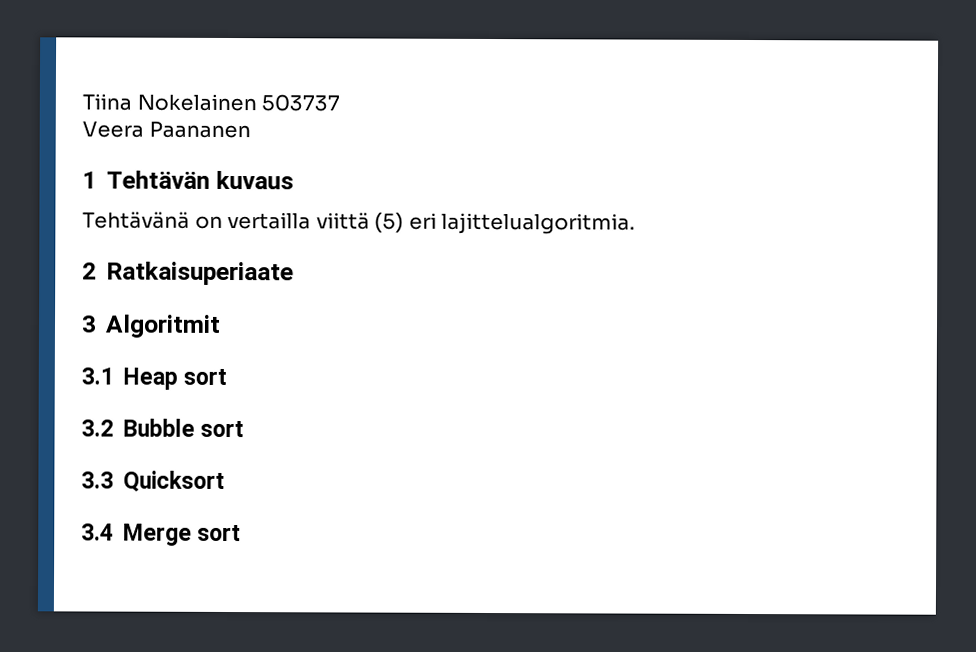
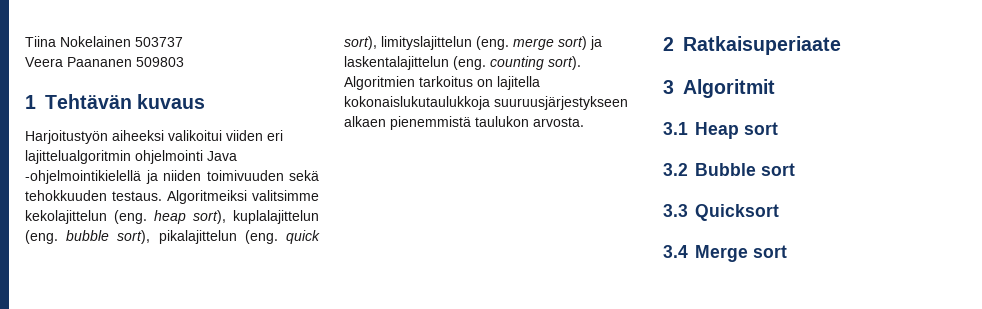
- Veera Paananen
+ Veera Paananen 509803
- Tehtävänä on vertailla viittä (5) eri lajittelualgoritmia.
+ Harjoitustyön aiheeksi valikoitui viiden eri lajittelualgoritmin ohjelmointi Java -ohjelmointikielellä ja niiden toimivuuden sekä tehokkuuden testaus. Algoritmeiksi valitsimme kekolajittelun (eng. heap sort), kuplalajittelun (eng. bubble sort), pikalajittelun (eng. quick sort), limityslajittelun (eng. merge sort) ja laskentalajittelun (eng. counting sort). Algoritmien tarkoitus on lajitella kokonaislukutaulukkoja suuruusjärjestykseen alkaen pienemmistä taulukon arvosta.

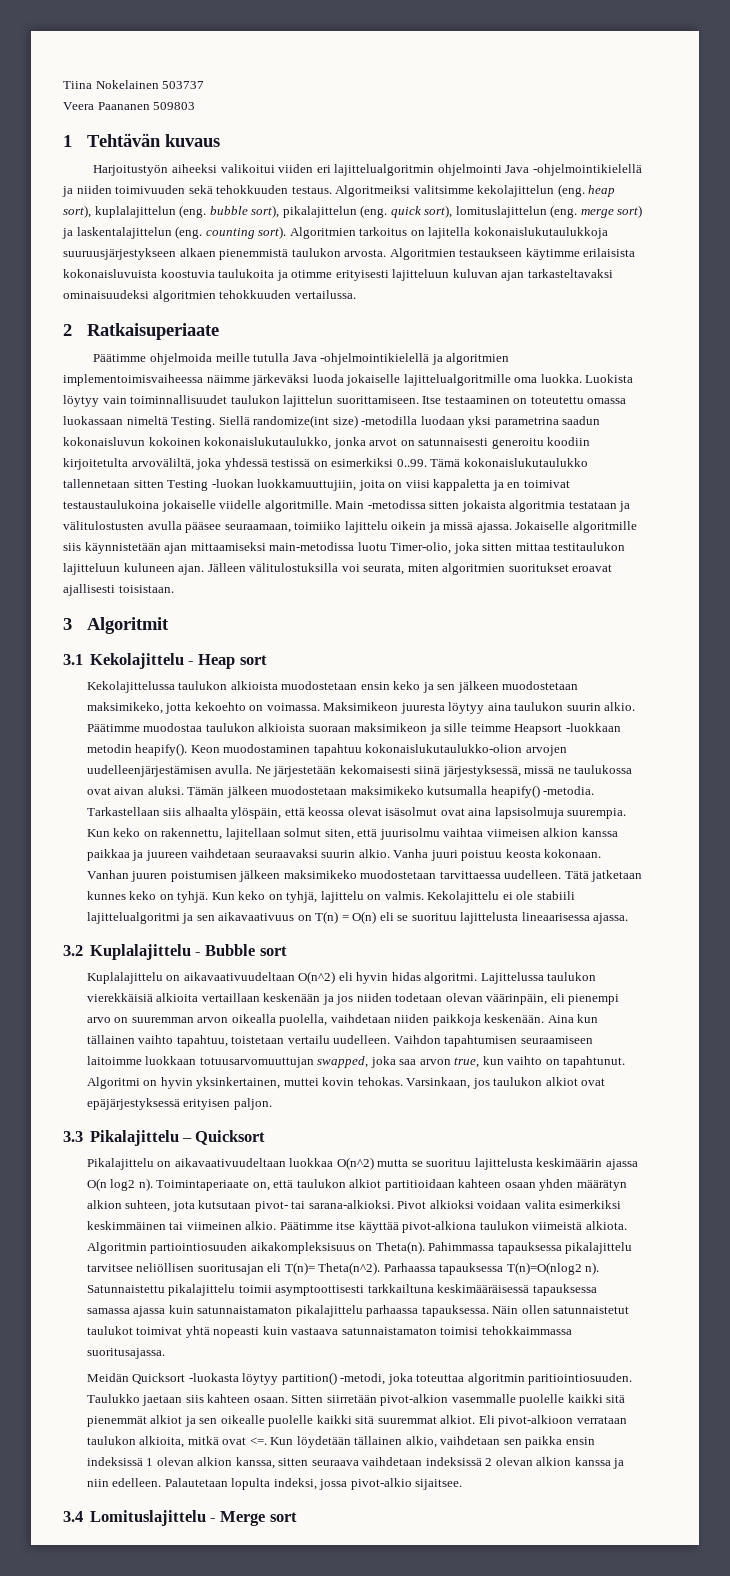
- Algoritmeiksi valitsimme kekolajittelun (eng. heap sort), kuplalajittelun (eng. bubble sort), pikalajittelun (eng. quick sort), limityslajittelun (eng. merge sort) ja laskentalajittelun (eng. counting sort).
+ Algoritmeiksi valitsimme kekolajittelun (eng. heap sort), kuplalajittelun (eng. bubble sort), pikalajittelun (eng. quick sort), lomituslajittelun (eng. merge sort) ja laskentalajittelun (eng. counting sort).
- Algoritmien tarkoitus on lajitella kokonaislukutaulukkoja suuruusjärjestykseen alkaen pienemmistä taulukon arvosta.
+ Algoritmien tarkoitus on lajitella kokonaislukutaulukkoja suuruusjärjestykseen alkaen pienemmistä taulukon arvosta. Algoritmien testaukseen käytimme erilaisista kokonaisluvuista koostuvia taulukoita ja otimme erityisesti lajitteluun kuluvan ajan tarkasteltavaksi ominaisuudeksi algoritmien tehokkuuden vertailussa.
  2 Ratkaisuperiaate
+ Päätimme ohjelmoida meille tutulla Java -ohjelmointikielellä ja algoritmien implementoimisvaiheessa näimme järkeväksi luoda jokaiselle lajittelualgoritmille oma luokka. Luokista löytyy vain toiminnallisuudet taulukon lajittelun suorittamiseen. Itse testaaminen on toteutettu omassa luokassaan nimeltä Testing. Siellä randomize(int size) -metodilla luodaan yksi parametrina saadun kokonaisluvun kokoinen kokonaislukutaulukko, jonka arvot on satunnaisesti generoitu koodiin kirjoitetulta arvoväliltä, joka yhdessä testissä on esimerkiksi 0..99. Tämä kokonaislukutaulukko tallennetaan sitten Testing -luokan luokkamuuttujiin, joita on viisi kappaletta ja en toimivat testaustaulukoina jokaiselle viidelle algoritmille. Main -metodissa sitten jokaista algoritmia testataan ja välitulostusten avulla pääsee seuraamaan, toimiiko lajittelu oikein ja missä ajassa. Jokaiselle algoritmille siis käynnistetään ajan mittaamiseksi main-metodissa luotu Timer-olio, joka sitten mittaa testitaulukon lajitteluun kuluneen ajan. Jälleen välitulostuksilla voi seurata, miten algoritmien suoritukset eroavat ajallisesti toisistaan.
- 3.1 Heap sort
+ 3.1 Kekolajittelu - Heap sort
+ Kekolajittelussa taulukon alkioista muodostetaan ensin keko ja sen jälkeen muodostetaan maksimikeko, jotta kekoehto on voimassa. Maksimikeon juuresta löytyy aina taulukon suurin alkio. Päätimme muodostaa taulukon alkioista suoraan maksimikeon ja sille teimme Heapsort -luokkaan metodin heapify(). Keon muodostaminen tapahtuu kokonaislukutaulukko-olion arvojen uudelleenjärjestämisen avulla. Ne järjestetään kekomaisesti siinä järjestyksessä, missä ne taulukossa ovat aivan aluksi. Tämän jälkeen muodostetaan maksimikeko kutsumalla heapify() -metodia. Tarkastellaan siis alhaalta ylöspäin, että keossa olevat isäsolmut ovat aina lapsisolmuja suurempia. Kun keko on rakennettu, lajitellaan solmut siten, että juurisolmu vaihtaa viimeisen alkion kanssa paikkaa ja juureen vaihdetaan seuraavaksi suurin alkio. Vanha juuri poistuu keosta kokonaan. Vanhan juuren poistumisen jälkeen maksimikeko muodostetaan tarvittaessa uudelleen. Tätä jatketaan kunnes keko on tyhjä. Kun keko on tyhjä, lajittelu on valmis. Kekolajittelu ei ole stabiili lajittelualgoritmi ja sen aikavaativuus on T(n) = O(n) eli se suorituu lajittelusta lineaarisessa ajassa.
- 3.2 Bubble sort
+ 3.2 Kuplalajittelu - Bubble sort
+ Kuplalajittelu on aikavaativuudeltaan O(n^2) eli hyvin hidas algoritmi. Lajittelussa taulukon vierekkäisiä alkioita vertaillaan keskenään ja jos niiden todetaan olevan väärinpäin, eli pienempi arvo on suuremman arvon oikealla puolella, vaihdetaan niiden paikkoja keskenään. Aina kun tällainen vaihto tapahtuu, toistetaan vertailu uudelleen. Vaihdon tapahtumisen seuraamiseen laitoimme luokkaan totuusarvomuuttujan swapped, joka saa arvon true, kun vaihto on tapahtunut. Algoritmi on hyvin yksinkertainen, muttei kovin tehokas. Varsinkaan, jos taulukon alkiot ovat epäjärjestyksessä erityisen paljon.
- 3.3 Quicksort
+ 3.3 Pikalajittelu – Quicksort
+ Pikalajittelu on aikavaativuudeltaan luokkaa O(n^2) mutta se suorituu lajittelusta keskimäärin ajassa O(n log2 n). Toimintaperiaate on, että taulukon alkiot partitioidaan kahteen osaan yhden määrätyn alkion suhteen, jota kutsutaan pivot- tai sarana-alkioksi. Pivot alkioksi voidaan valita esimerkiksi keskimmäinen tai viimeinen alkio. Päätimme itse käyttää pivot-alkiona taulukon viimeistä alkiota. Algoritmin partiointiosuuden aikakompleksisuus on Theta(n). Pahimmassa tapauksessa pikalajittelu tarvitsee neliöllisen suoritusajan eli T(n)= Theta(n^2). Parhaassa tapauksessa T(n)=O(nlog2 n). Satunnaistettu pikalajittelu toimii asymptoottisesti tarkkailtuna keskimääräisessä tapauksessa samassa ajassa kuin satunnaistamaton pikalajittelu parhaassa tapauksessa. Näin ollen satunnaistetut taulukot toimivat yhtä nopeasti kuin vastaava satunnaistamaton toimisi tehokkaimmassa suoritusajassa.
+ Meidän Quicksort -luokasta löytyy partition() -metodi, joka toteuttaa algoritmin paritiointiosuuden. Taulukko jaetaan siis kahteen osaan. Sitten siirretään pivot-alkion vasemmalle puolelle kaikki sitä pienemmät alkiot ja sen oikealle puolelle kaikki sitä suuremmat alkiot. Eli pivot-alkioon verrataan taulukon alkioita, mitkä ovat <=. Kun löydetään tällainen alkio, vaihdetaan sen paikka ensin indeksissä 1 olevan alkion kanssa, sitten seuraava vaihdetaan indeksissä 2 olevan alkion kanssa ja niin edelleen. Palautetaan lopulta indeksi, jossa pivot-alkio sijaitsee.
- 3.4 Merge sort
+ 3.4 Lomituslajittelu - Merge sort

